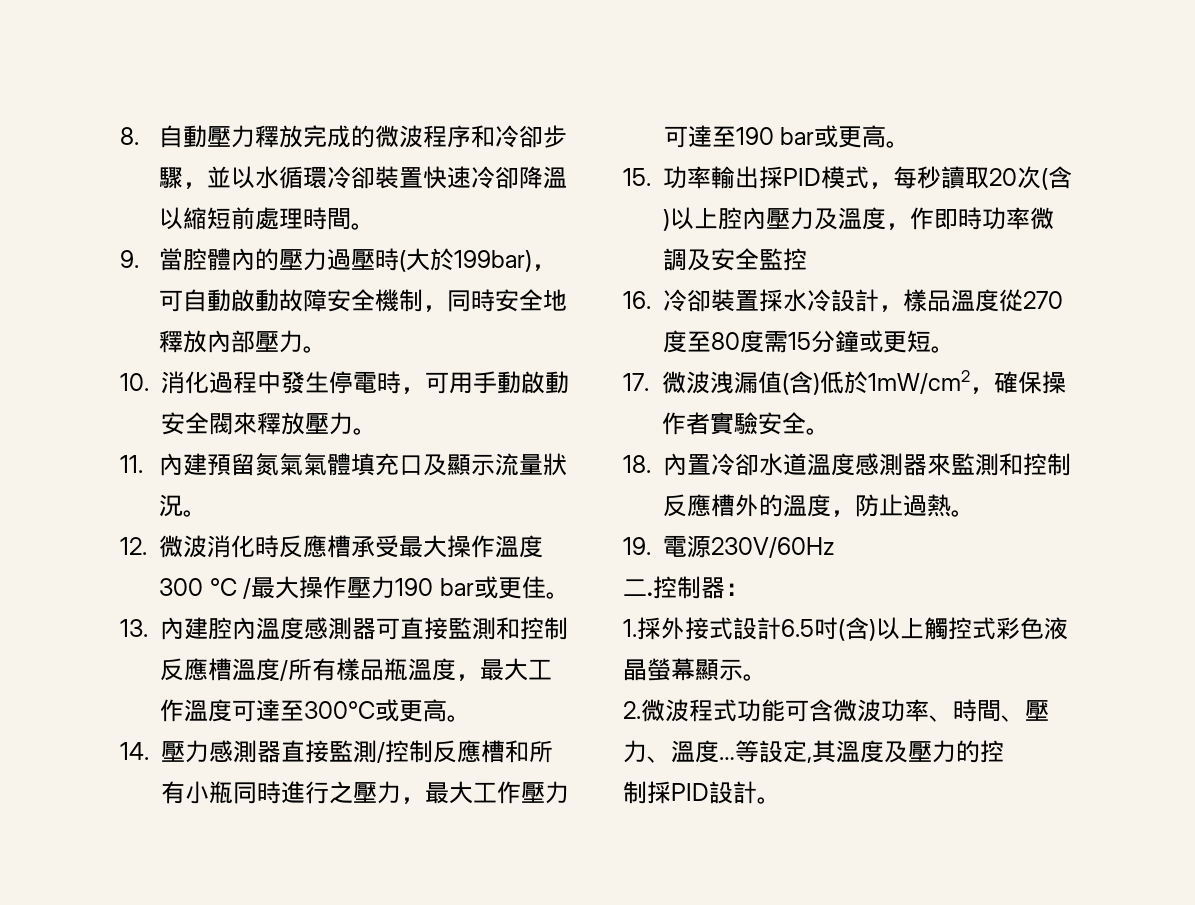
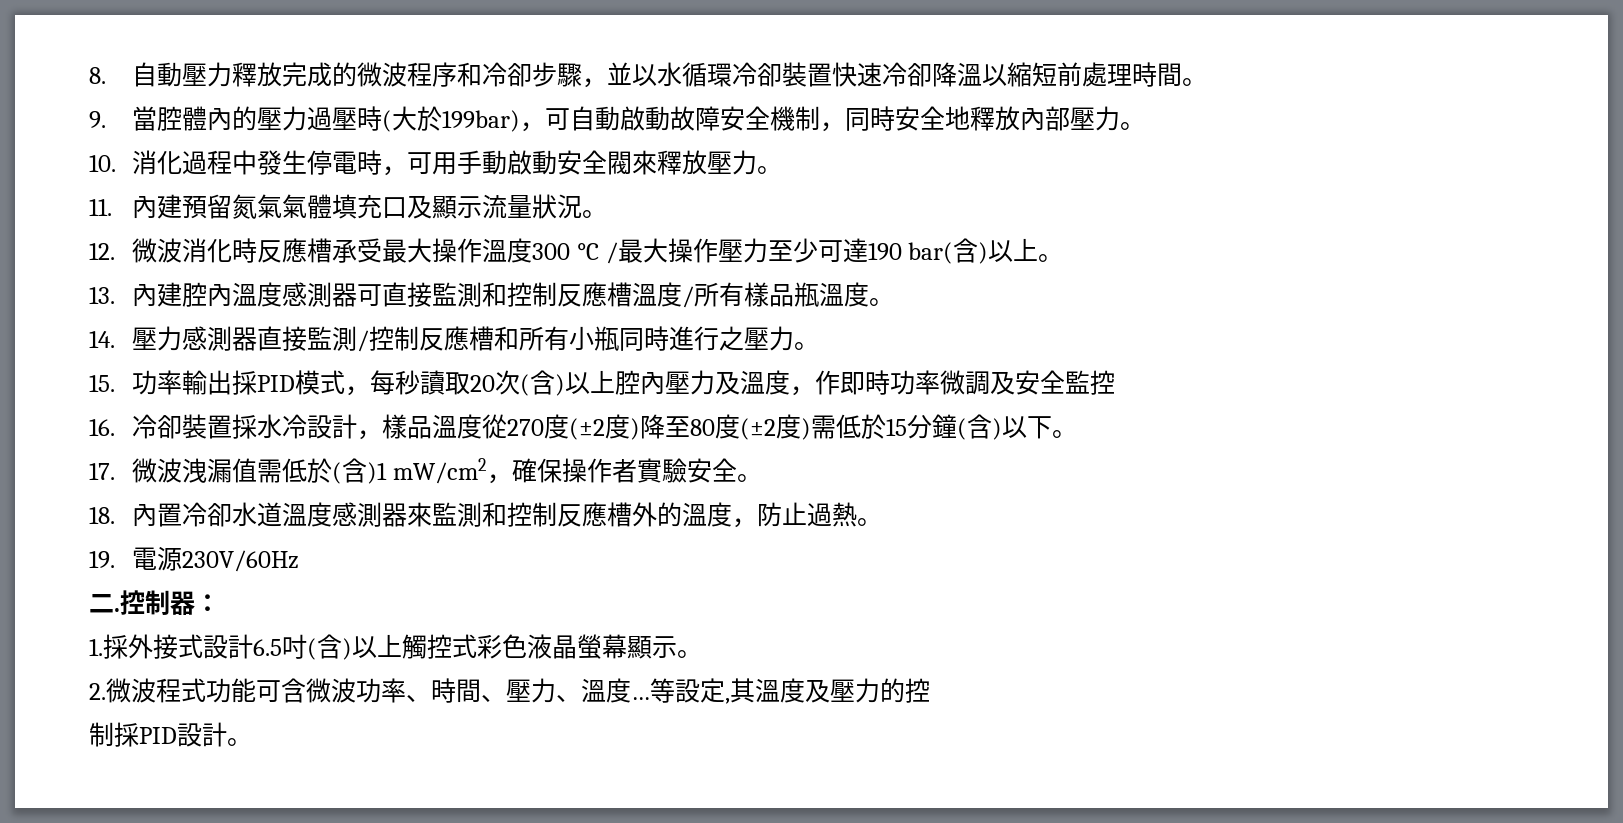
- 12.微波消化時反應槽承受最大操作溫度300 °C /最大操作壓力190 bar或更佳。
+ 12.微波消化時反應槽承受最大操作溫度300 °C /最大操作壓力至少可達190 bar(含)以上。
- 13.內建腔內溫度感測器可直接監測和控制反應槽溫度/所有樣品瓶溫度，最大工作溫度可達至300°C或更高。
+ 13.內建腔內溫度感測器可直接監測和控制反應槽溫度/所有樣品瓶溫度。
- 14.壓力感測器直接監測/控制反應槽和所有小瓶同時進行之壓力，最大工作壓力可達至190 bar或更高。
+ 14.壓力感測器直接監測/控制反應槽和所有小瓶同時進行之壓力。
- 16.冷卻裝置採水冷設計，樣品溫度從270度至80度需15分鐘或更短。
+ 16.冷卻裝置採水冷設計，樣品溫度從270度(±2度)降至80度(±2度)需低於15分鐘(含)以下。
- 17.微波洩漏值(含)低於1mW/cm2，確保操作者實驗安全。
+ 17.微波洩漏值需低於(含)1 mW/cm2，確保操作者實驗安全。

